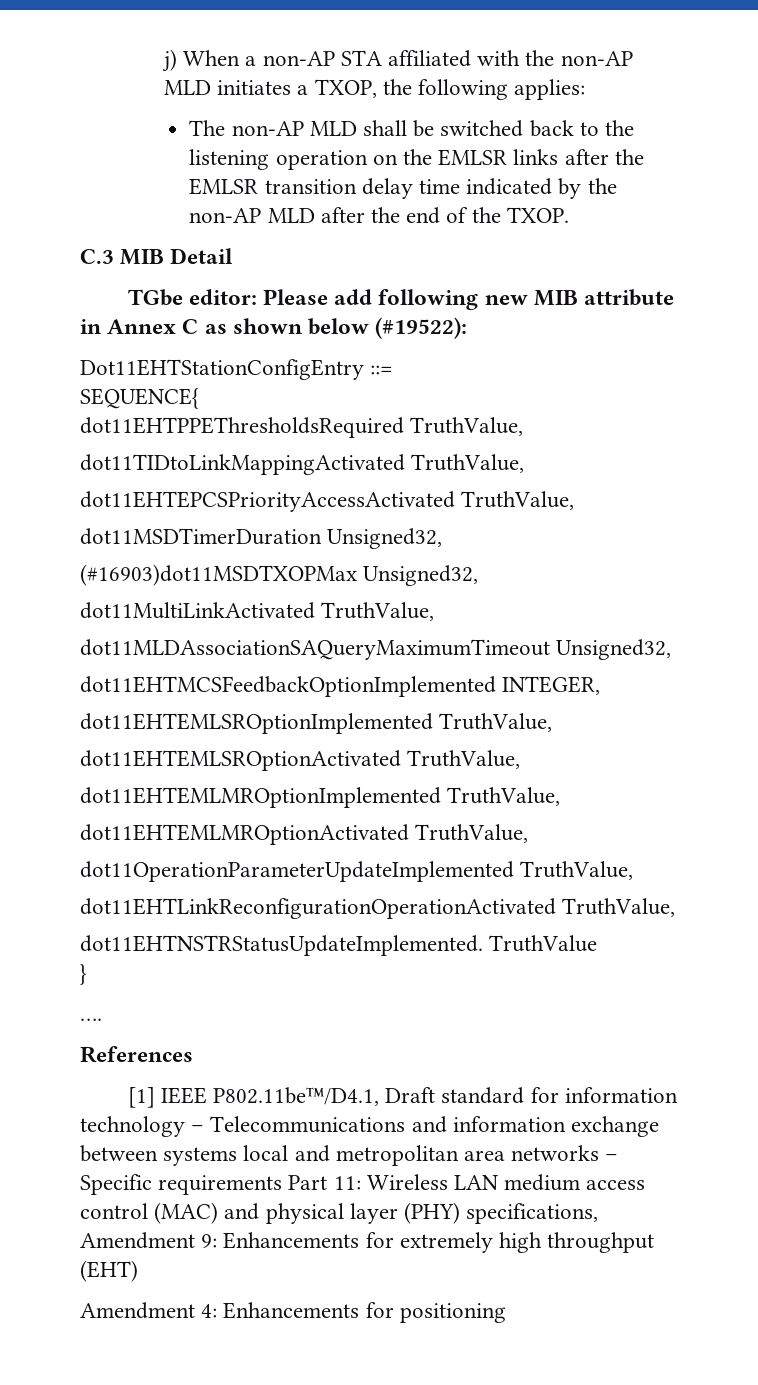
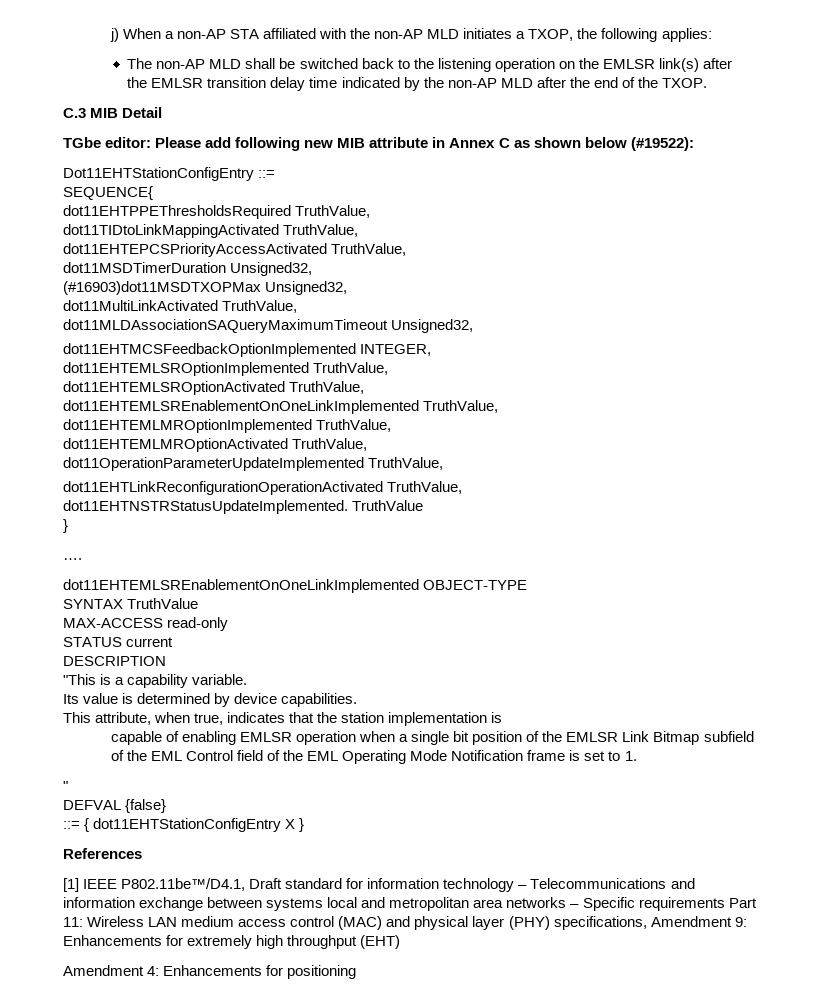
- The non-AP MLD shall be switched back to the listening operation on the EMLSR links after the EMLSR transition delay time indicated by the non-AP MLD after the end of the TXOP.
+ The non-AP MLD shall be switched back to the listening operation on the EMLSR link(s) after the EMLSR transition delay time indicated by the non-AP MLD after the end of the TXOP.
+ dot11EHTEMLSREnablementOnOneLinkImplemented TruthValue,
+ dot11EHTEMLSREnablementOnOneLinkImplemented OBJECT-TYPE
+ SYNTAX TruthValue
+ MAX-ACCESS read-only
+ STATUS current
+ DESCRIPTION
+ "This is a capability variable.
+ Its value is determined by device capabilities.
+ This attribute, when true, indicates that the station implementation is
+ capable of enabling EMLSR operation when a single bit position of the EMLSR Link Bitmap subfield of the EML Control field of the EML Operating Mode Notification frame is set to 1.
+ "
+ DEFVAL {false}
+ ::= { dot11EHTStationConfigEntry X }

